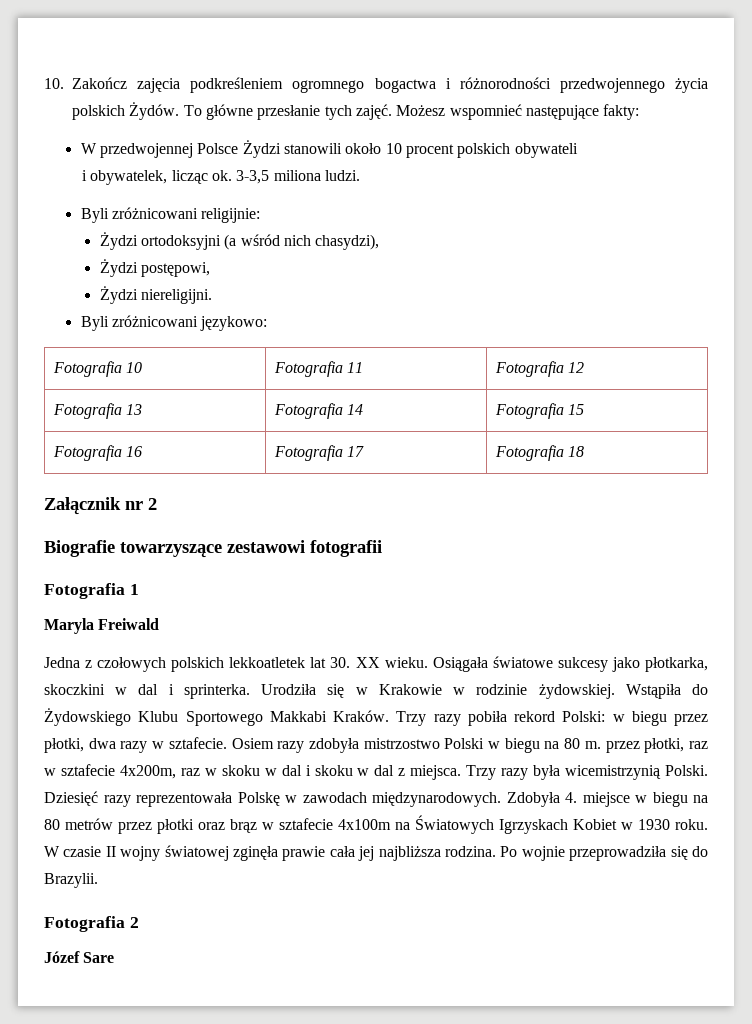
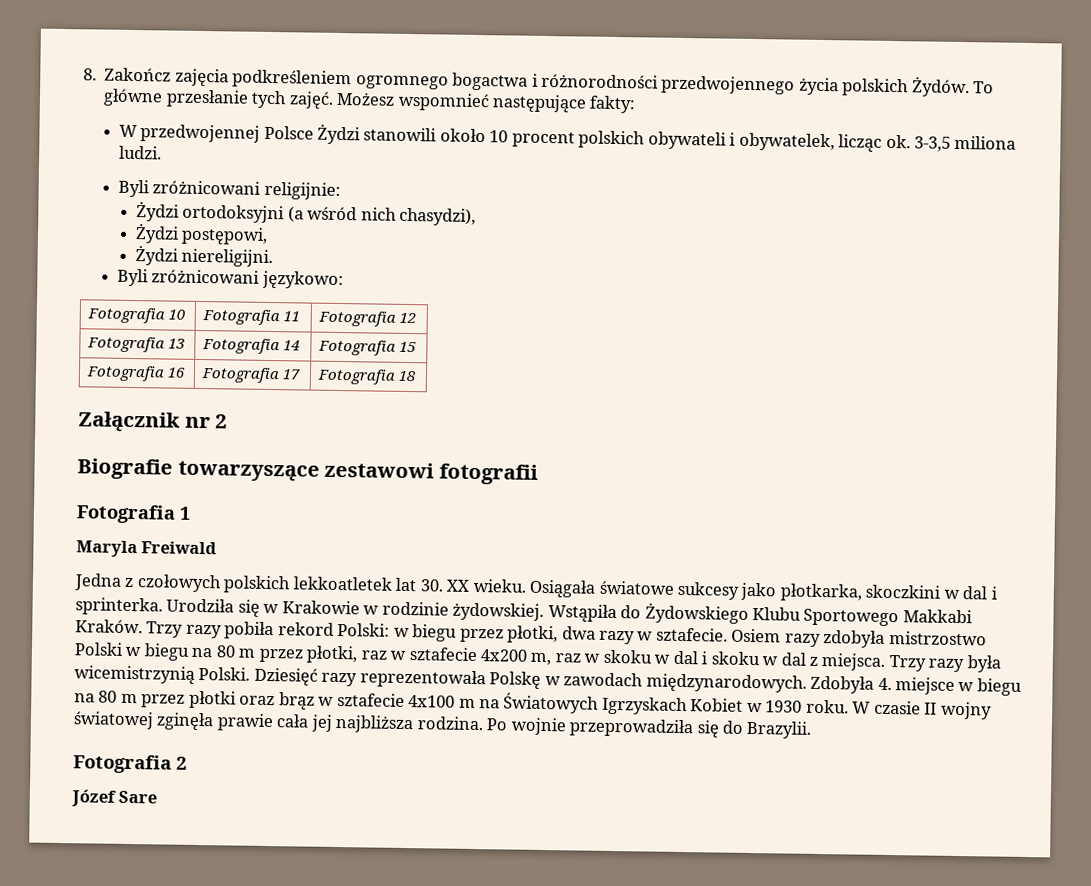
- 10. Zakończ zajęcia podkreśleniem ogromnego bogactwa i różnorodności przedwojennego życia polskich Żydów.
+ 8. Zakończ zajęcia podkreśleniem ogromnego bogactwa i różnorodności przedwojennego życia polskich Żydów.
- W przedwojennej Polsce Żydzi stanowili około 10 procent polskich obywateli
- i obywatelek, licząc ok.
+ W przedwojennej Polsce Żydzi stanowili około 10 procent polskich obywateli i obywatelek, licząc ok.
- Osiem razy zdobyła mistrzostwo Polski w biegu na 80 m. przez płotki, raz w sztafecie 4x200m, raz w skoku w dal i skoku w dal z miejsca.
+ Osiem razy zdobyła mistrzostwo Polski w biegu na 80 m przez płotki, raz w sztafecie 4x200 m, raz w skoku w dal i skoku w dal z miejsca.
- Zdobyła 4. miejsce w biegu na 80 metrów przez płotki oraz brąz w sztafecie 4x100m na Światowych Igrzyskach Kobiet w 1930 roku.
+ Zdobyła 4. miejsce w biegu na 80 m przez płotki oraz brąz w sztafecie 4x100 m na Światowych Igrzyskach Kobiet w 1930 roku.

